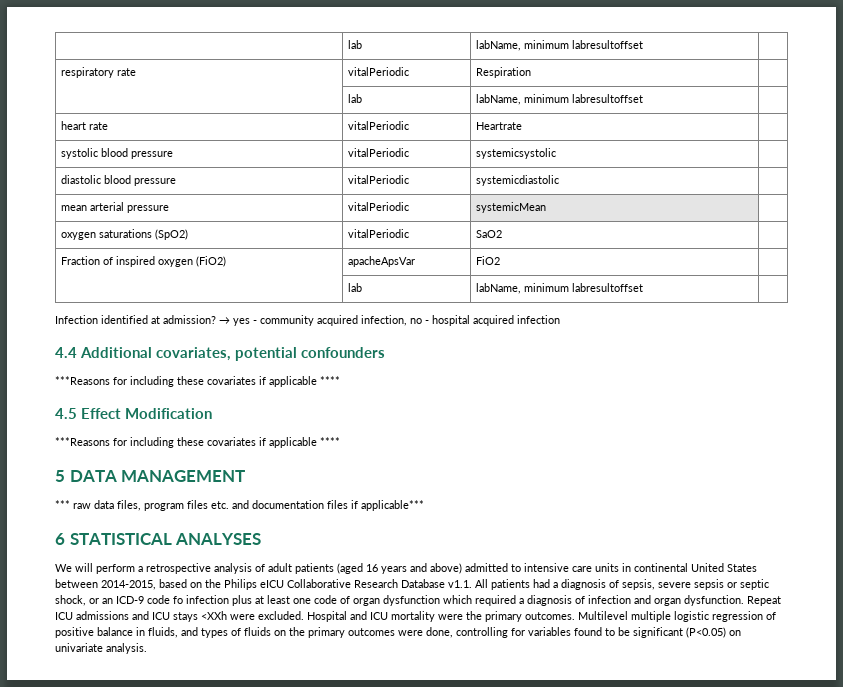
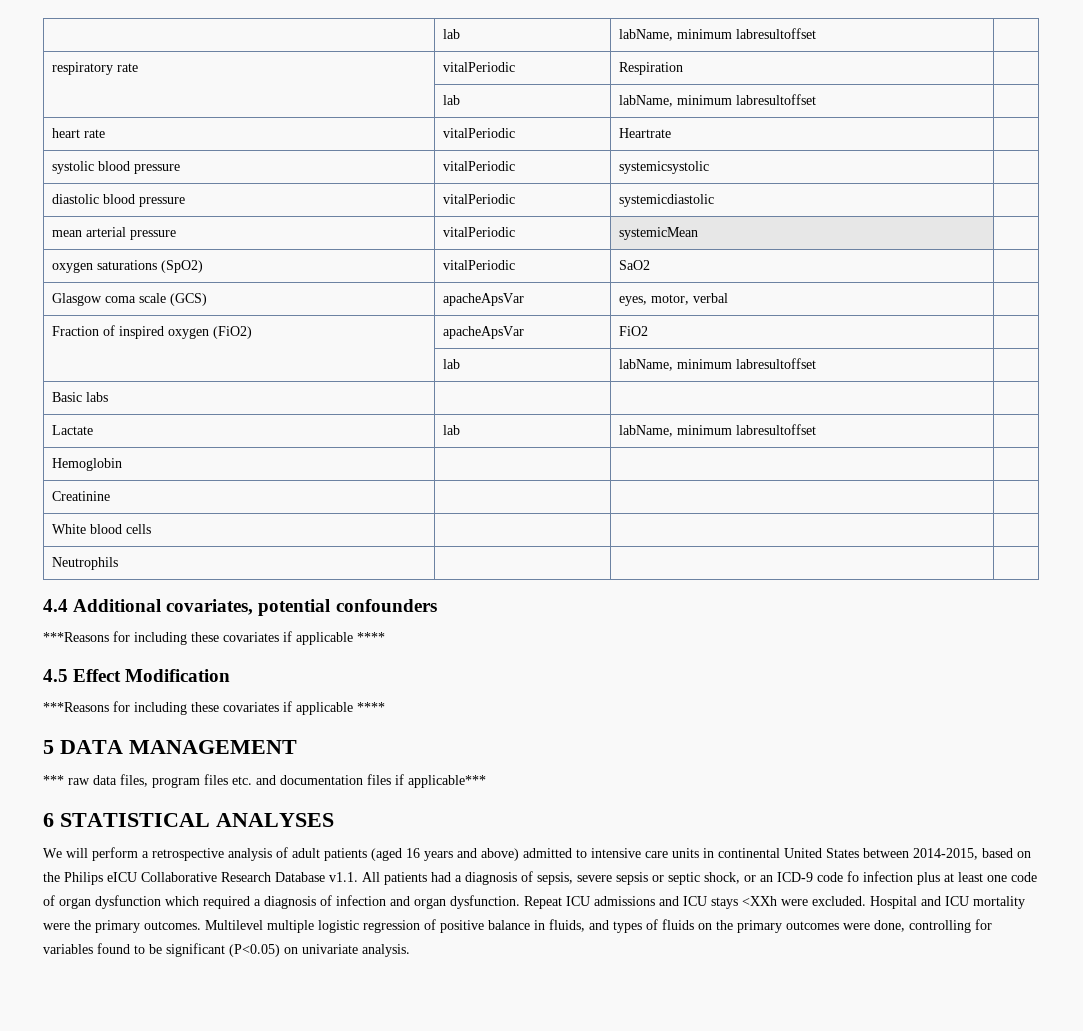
+ Glasgow coma scale (GCS) | apacheApsVar | eyes, motor, verbal |
- Infection identified at admission? → yes - community acquired infection, no - hospital acquired infection
+ Basic labs | | |
+ Lactate | lab | labName, minimum labresultoffset |
+ Hemoglobin | | |
+ Creatinine | | |
+ White blood cells | | |
+ Neutrophils | | |

